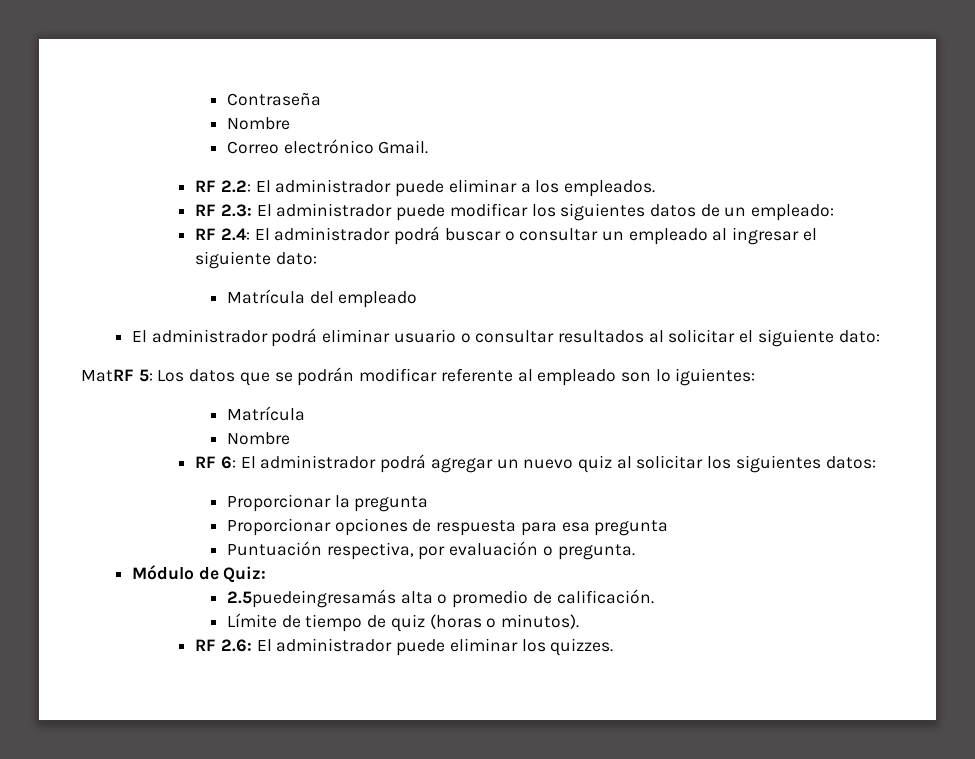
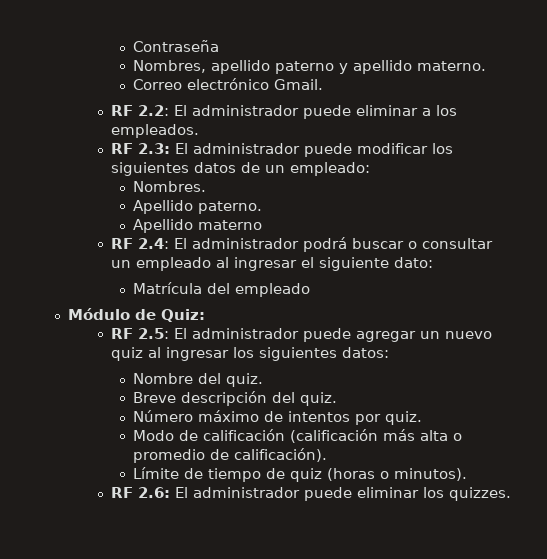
  Contraseña
- Nombre
+ Nombres, apellido paterno y apellido materno.
+ Nombres.
+ Apellido paterno.
+ Apellido materno
- El administrador podrá eliminar usuario o consultar resultados al solicitar el siguiente dato:
- MatRF 5: Los datos que se podrán modificar referente al empleado son lo iguientes:
- Matrícula
- Nombre
- RF 6: El administrador podrá agregar un nuevo quiz al solicitar los siguientes datos:
+ Módulo de Quiz:
+ RF 2.5: El administrador puede agregar un nuevo quiz al ingresar los siguientes datos:
- Proporcionar la pregunta
- Proporcionar opciones de respuesta para esa pregunta
- Puntuación respectiva, por evaluación o pregunta.
- Módulo de Quiz:
- 2.5puedeingresamás alta o promedio de calificación.
+ Nombre del quiz.
+ Breve descripción del quiz.
+ Número máximo de intentos por quiz.
+ Modo de calificación (calificación más alta o promedio de calificación).

